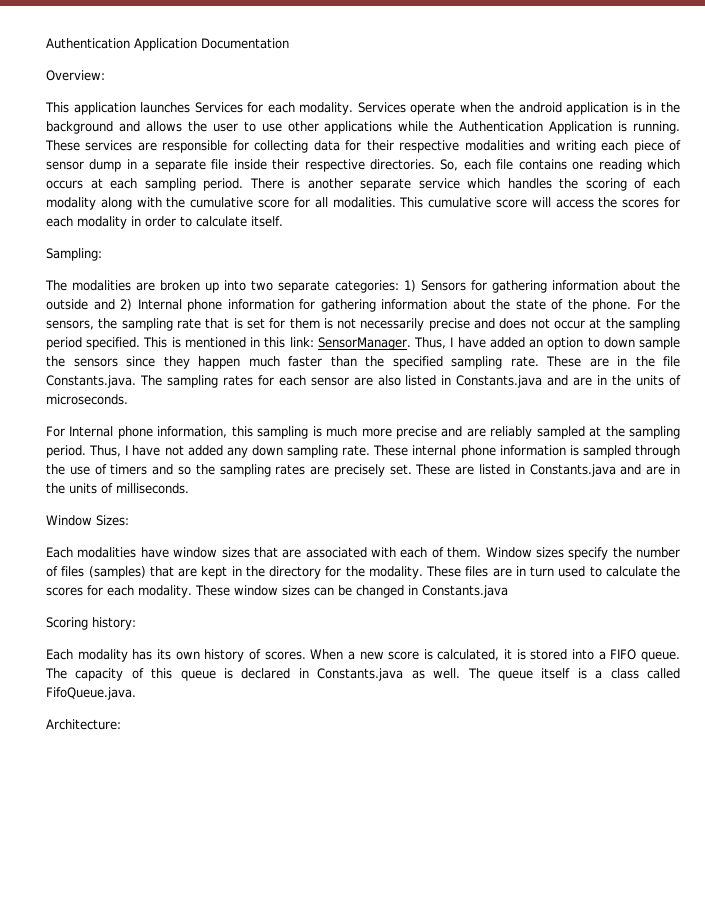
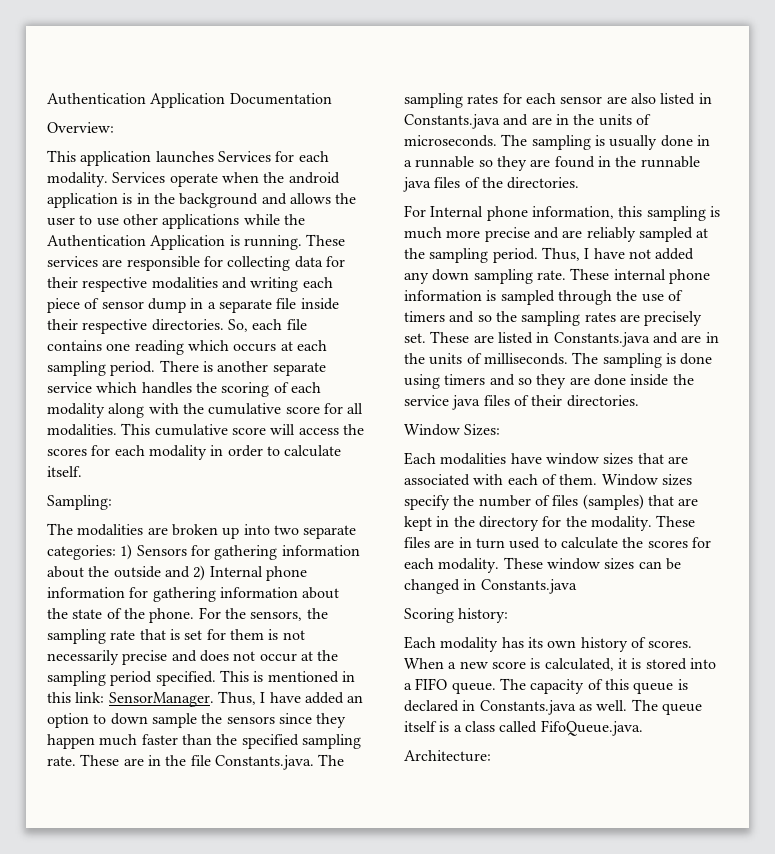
+ The sampling is usually done in a runnable so they are found in the runnable java files of the directories.
+ The sampling is done using timers and so they are done inside the service java files of their directories.

